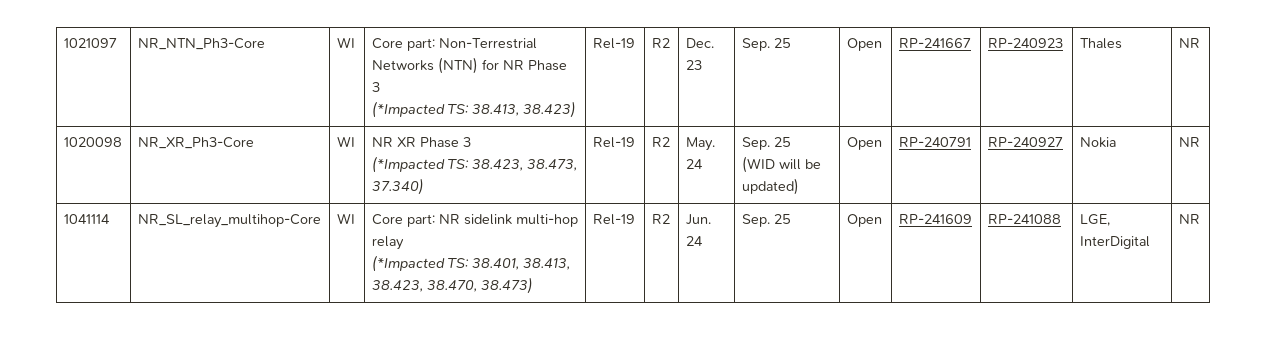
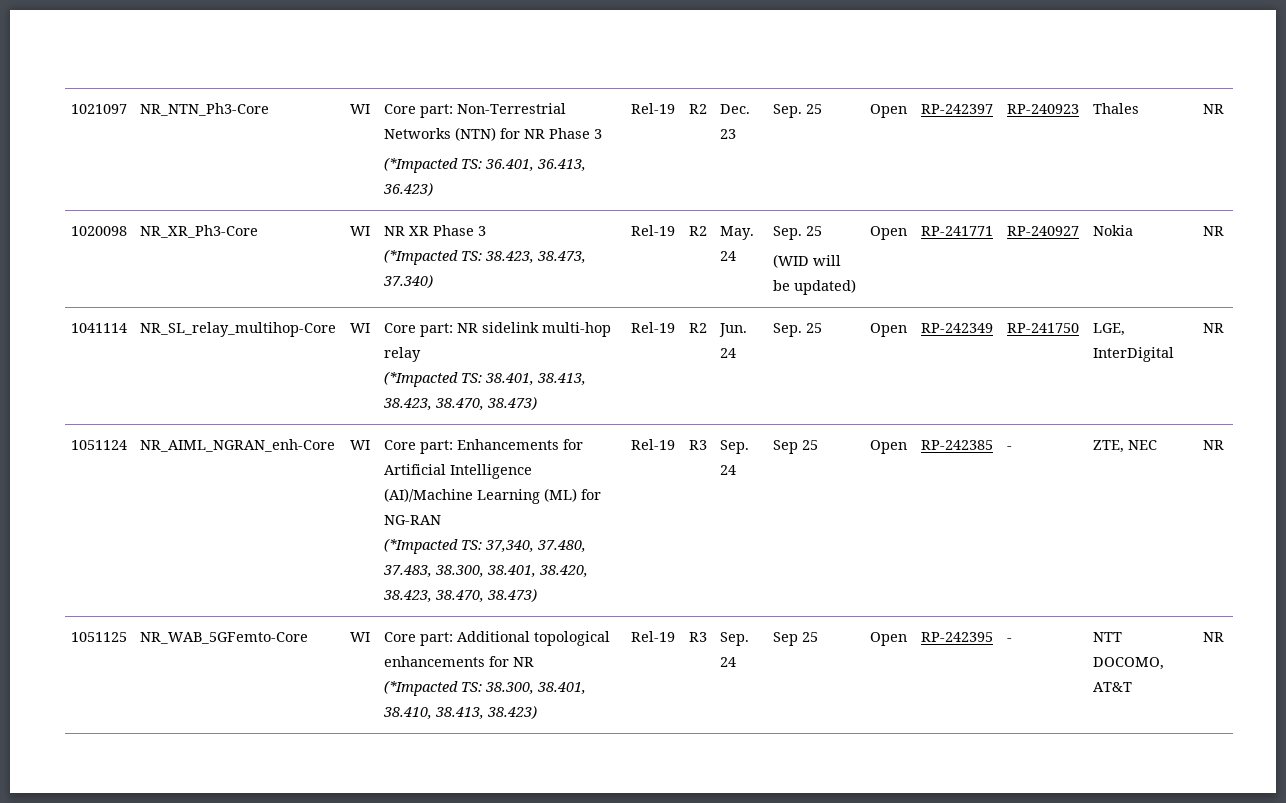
  1021097 | NR_NTN_Ph3-Core | WI | Core part: Non-Terrestrial Networks (NTN) for NR Phase 3
- (*Impacted TS: 38.413, 38.423) | Rel-19 | R2 | Dec. 23 | Sep. 25 | Open | RP-241667 | RP-240923 | Thales | NR
+ (*Impacted TS: 36.401, 36.413, 36.423) | Rel-19 | R2 | Dec. 23 | Sep. 25 | Open | RP-242397 | RP-240923 | Thales | NR
  1020098 | NR_XR_Ph3-Core | WI | NR XR Phase 3
  (*Impacted TS: 38.423, 38.473, 37.340) | Rel-19 | R2 | May. 24 | Sep. 25
- (WID will be updated) | Open | RP-240791 | RP-240927 | Nokia | NR
+ (WID will be updated) | Open | RP-241771 | RP-240927 | Nokia | NR
  1041114 | NR_SL_relay_multihop-Core | WI | Core part: NR sidelink multi-hop relay
- (*Impacted TS: 38.401, 38.413, 38.423, 38.470, 38.473) | Rel-19 | R2 | Jun. 24 | Sep. 25 | Open | RP-241609 | RP-241088 | LGE, InterDigital | NR
+ (*Impacted TS: 38.401, 38.413, 38.423, 38.470, 38.473) | Rel-19 | R2 | Jun. 24 | Sep. 25 | Open | RP-242349 | RP-241750 | LGE, InterDigital | NR
+ 1051124 | NR_AIML_NGRAN_enh-Core | WI | Core part: Enhancements for Artificial Intelligence (AI)/Machine Learning (ML) for NG-RAN
+ (*Impacted TS: 37,340, 37.480, 37.483, 38.300, 38.401, 38.420, 38.423, 38.470, 38.473) | Rel-19 | R3 | Sep. 24 | Sep 25 | Open | RP-242385 | - | ZTE, NEC | NR
+ 1051125 | NR_WAB_5GFemto-Core | WI | Core part: Additional topological enhancements for NR
+ (*Impacted TS: 38.300, 38.401, 38.410, 38.413, 38.423) | Rel-19 | R3 | Sep. 24 | Sep 25 | Open | RP-242395 | - | NTT DOCOMO, AT&T | NR

